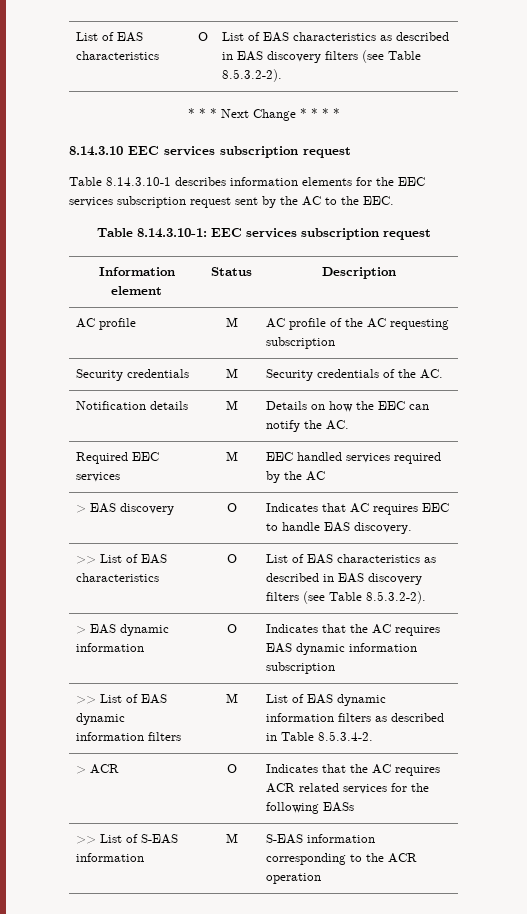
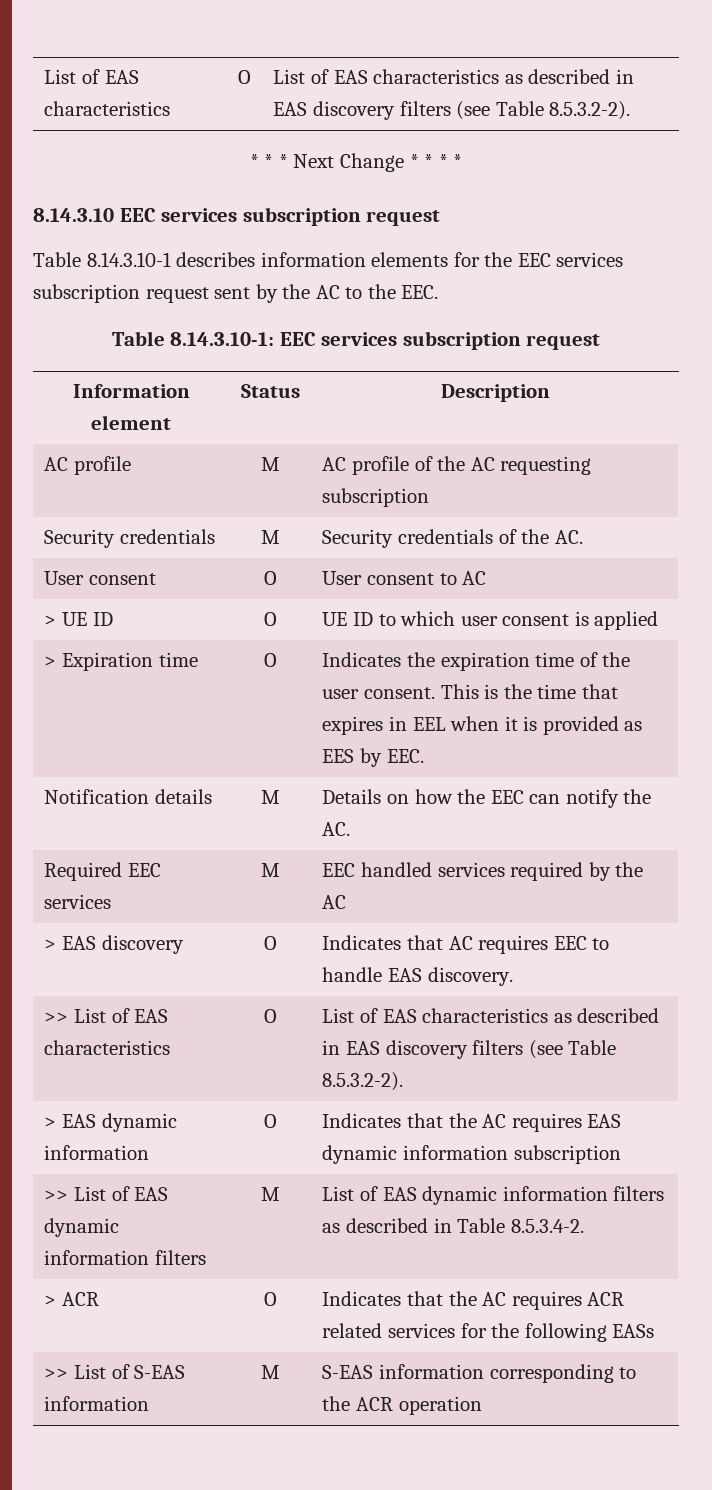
+ User consent | O | User consent to AC
+ > UE ID | O | UE ID to which user consent is applied
+ > Expiration time | O | Indicates the expiration time of the user consent. This is the time that expires in EEL when it is provided as EES by EEC.

